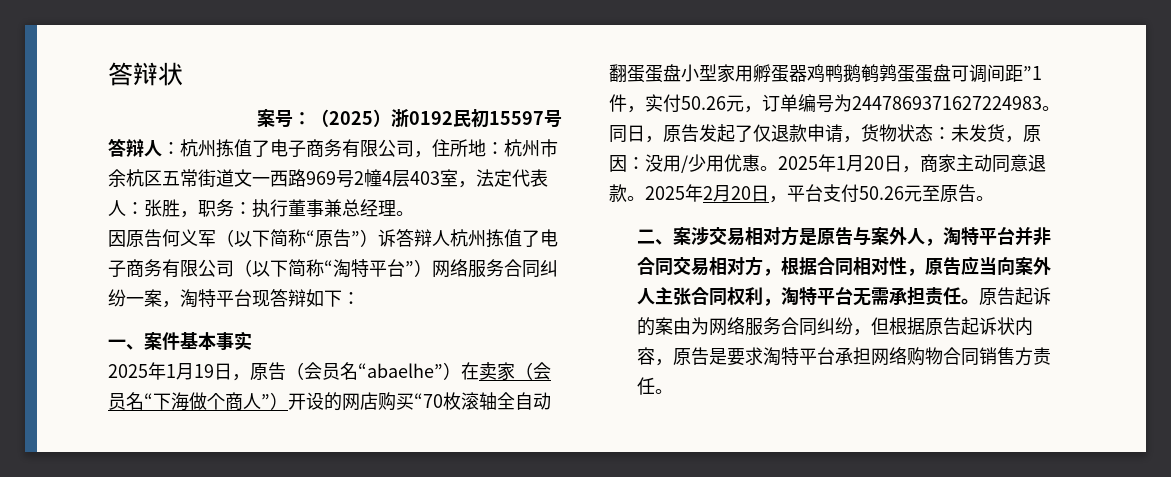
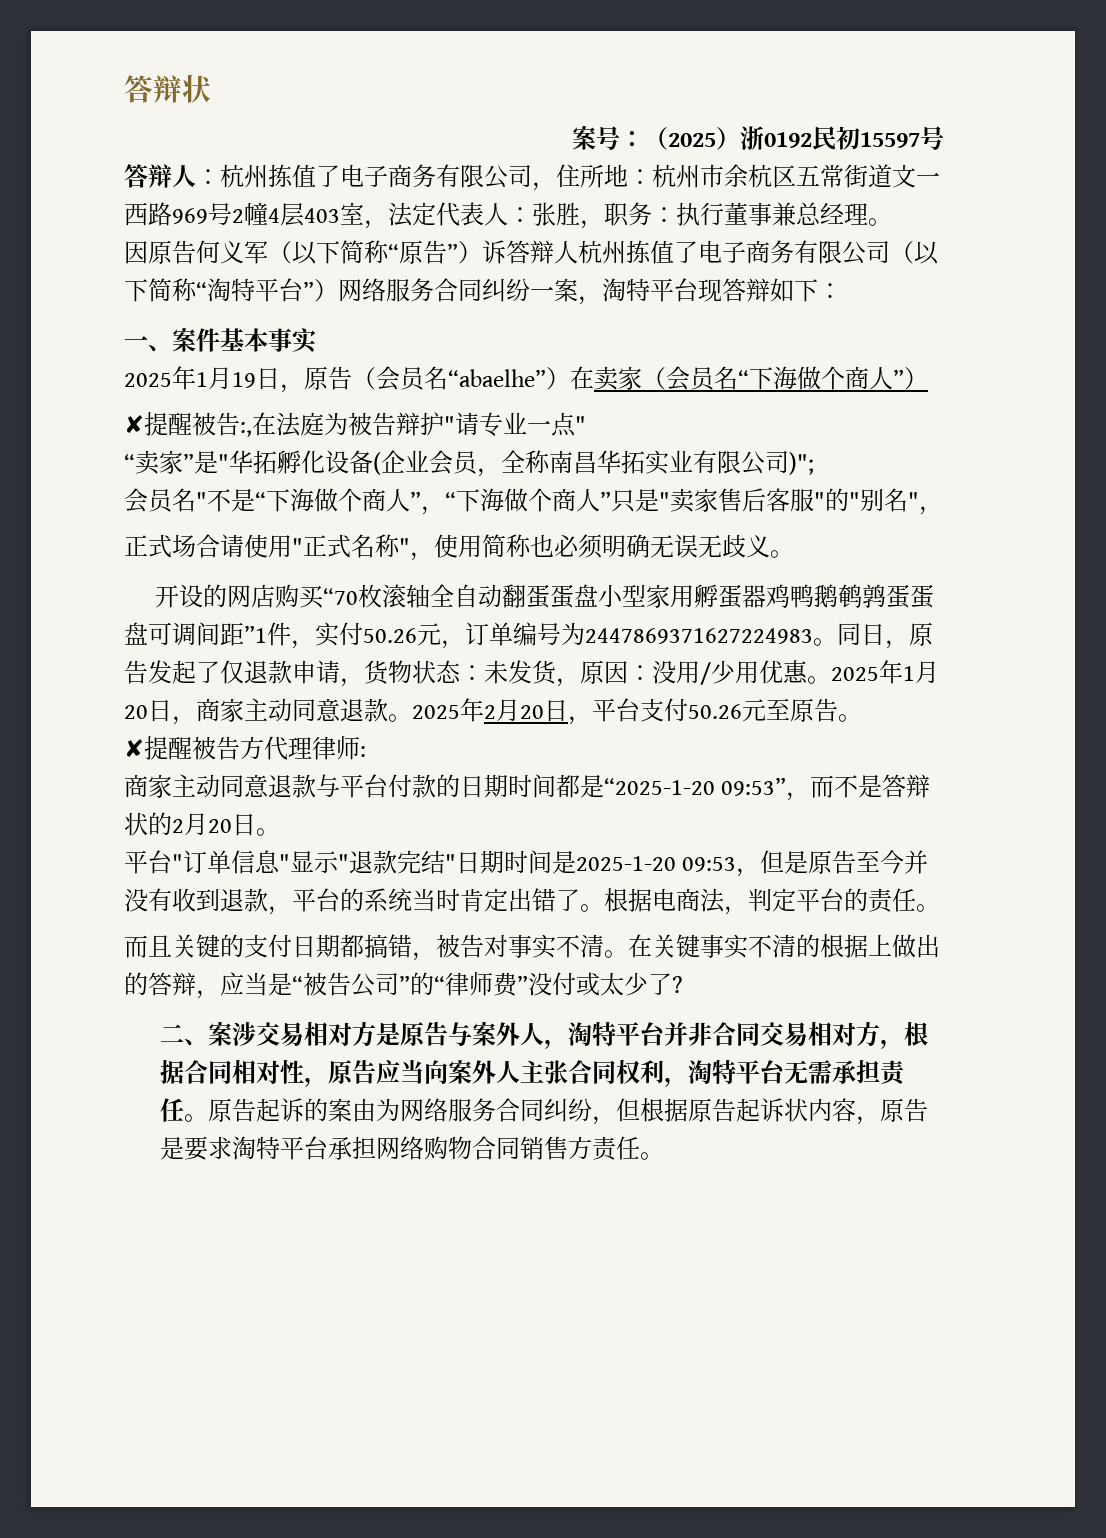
- 2025年1月19日，原告（会员名“abaelhe”）在卖家（会员名“下海做个商人”）开设的网店购买“70枚滚轴全自动翻蛋蛋盘小型家用孵蛋器鸡鸭鹅鹌鹑蛋蛋盘可调间距”1件，实付50.26元，订单编号为2447869371627224983。
+ 2025年1月19日，原告（会员名“abaelhe”）在卖家（会员名“下海做个商人”）
+ ✘提醒被告:,在法庭为被告辩护"请专业一点"
+ “卖家”是"华拓孵化设备(企业会员，全称南昌华拓实业有限公司)";
+ 会员名"不是“下海做个商人”，“下海做个商人”只是"卖家售后客服"的"别名"，
+ 正式场合请使用"正式名称"，使用简称也必须明确无误无歧义。
+ 开设的网店购买“70枚滚轴全自动翻蛋蛋盘小型家用孵蛋器鸡鸭鹅鹌鹑蛋蛋盘可调间距”1件，实付50.26元，订单编号为2447869371627224983。
+ ✘提醒被告方代理律师:
+ 商家主动同意退款与平台付款的日期时间都是“2025-1-20 09:53”，而不是答辩状的2月20日。
+ 平台"订单信息"显示"退款完结"日期时间是2025-1-20 09:53，但是原告至今并没有收到退款，平台的系统当时肯定出错了。根据电商法，判定平台的责任。
+ 而且关键的支付日期都搞错，被告对事实不清。在关键事实不清的根据上做出的答辩，应当是“被告公司”的“律师费”没付或太少了?

